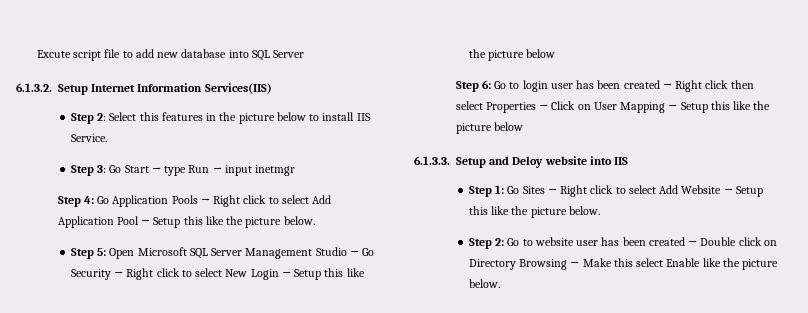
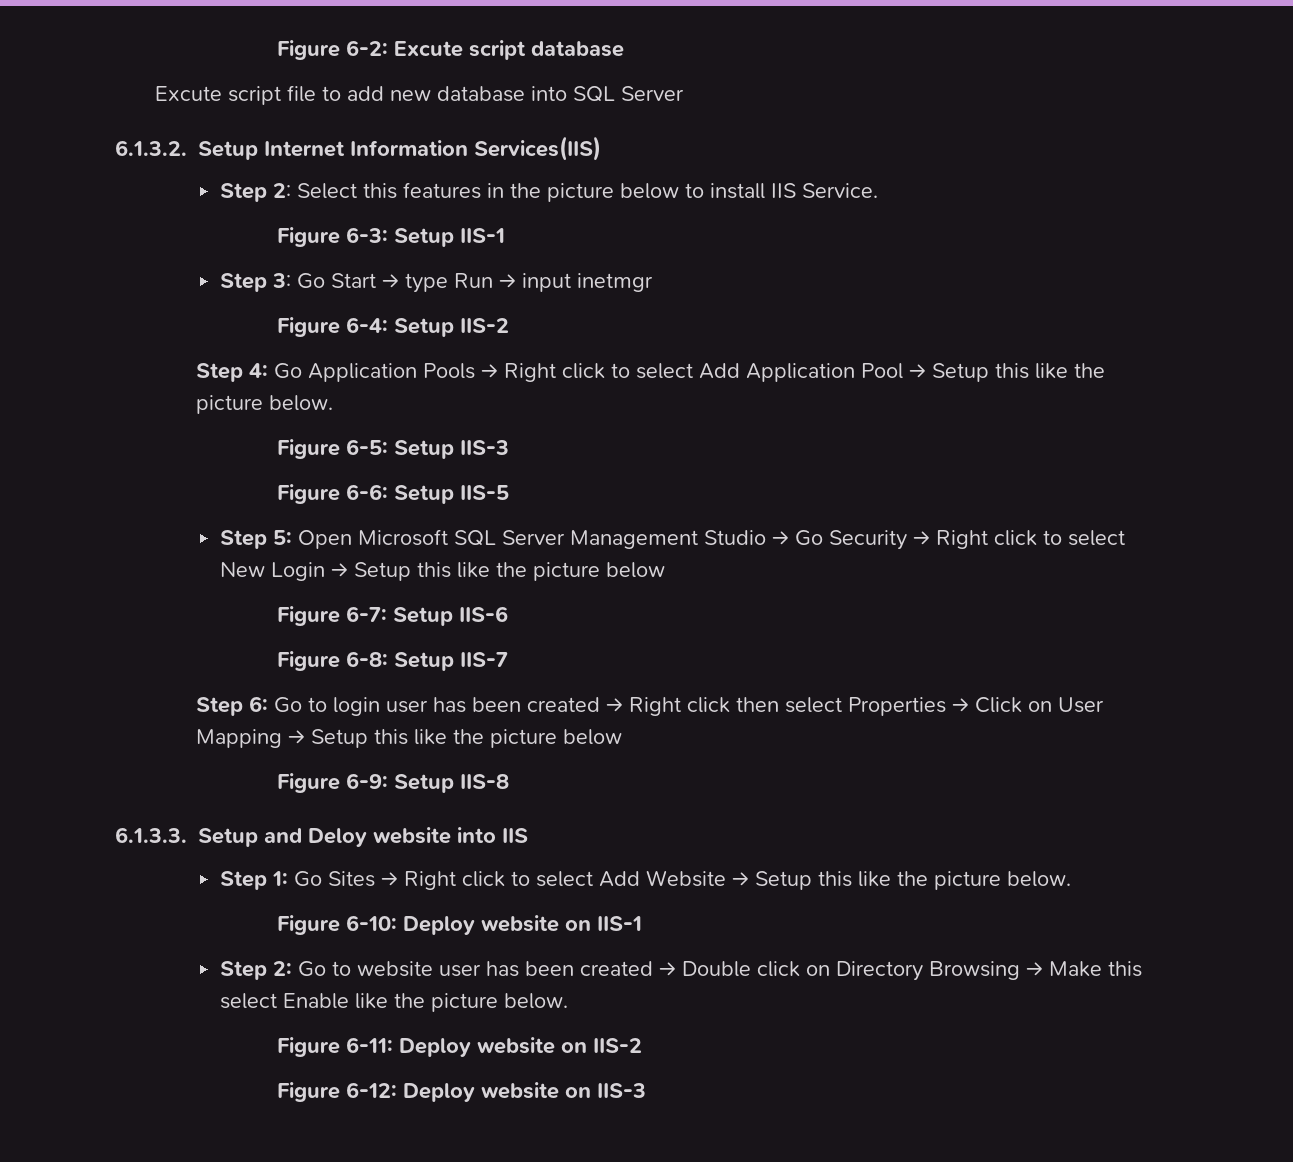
+ Figure 6-2: Excute script database
+ Figure 6-3: Setup IIS-1
+ Figure 6-4: Setup IIS-2
+ Figure 6-5: Setup IIS-3
+ Figure 6-6: Setup IIS-5
+ Figure 6-7: Setup IIS-6
+ Figure 6-8: Setup IIS-7
+ Figure 6-9: Setup IIS-8
+ Figure 6-10: Deploy website on IIS-1
+ Figure 6-11: Deploy website on IIS-2
+ Figure 6-12: Deploy website on IIS-3

